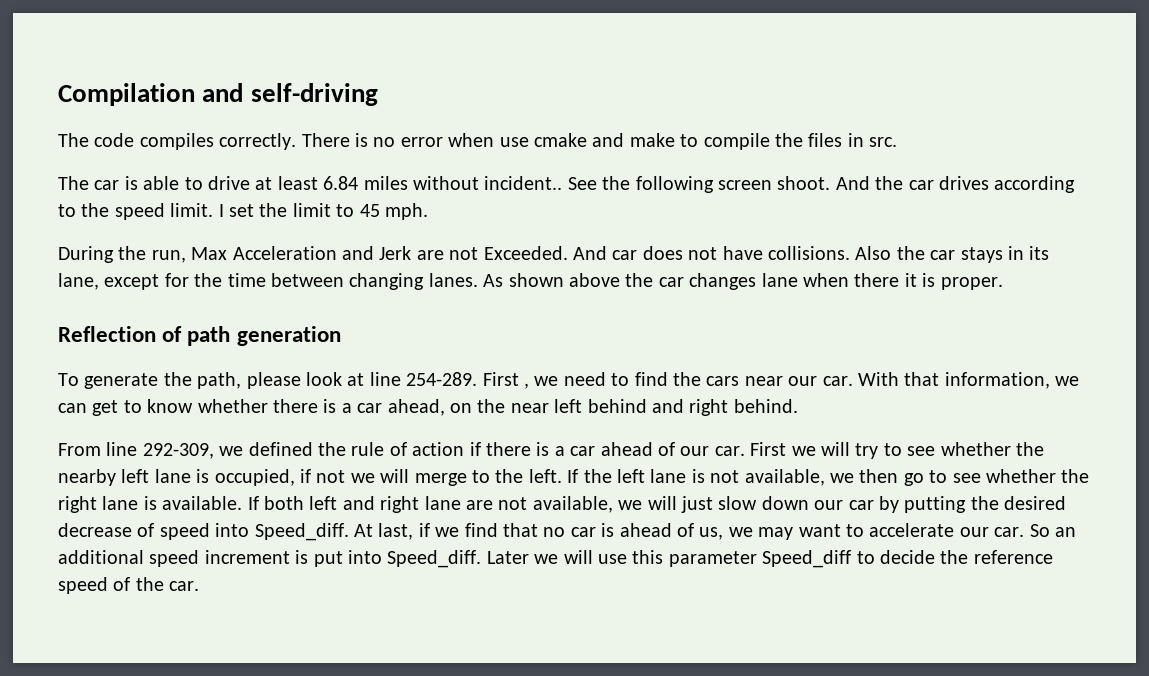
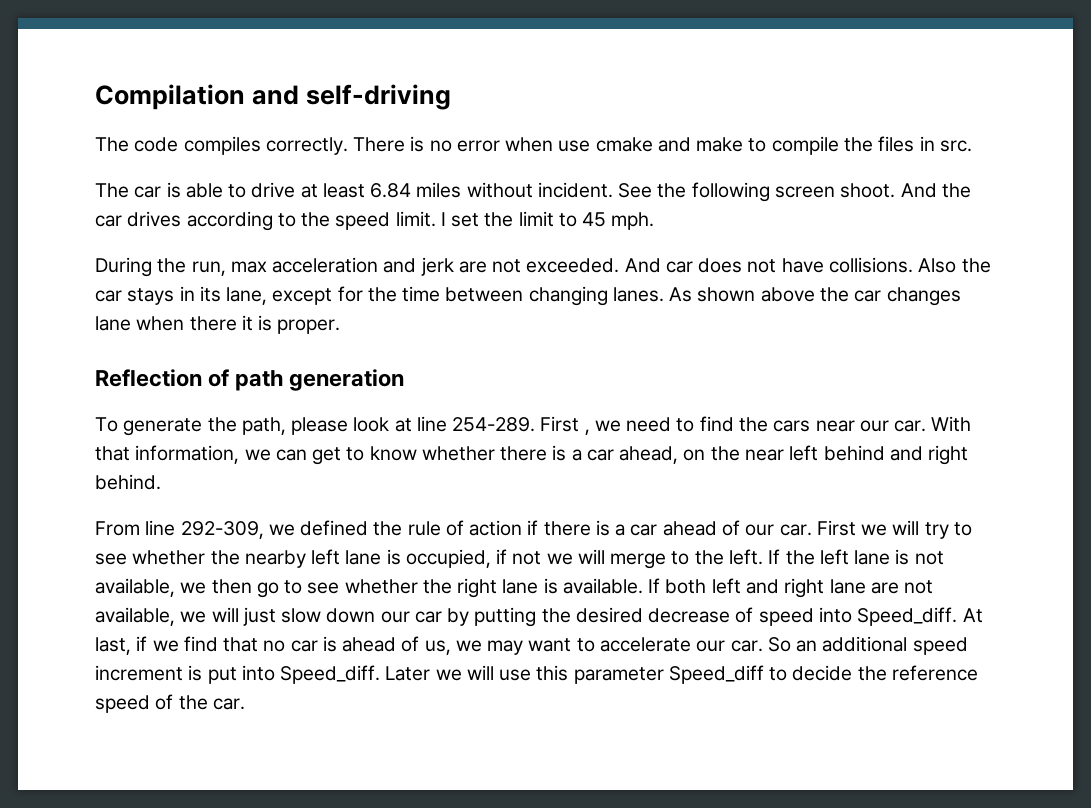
- The car is able to drive at least 6.84 miles without incident..
+ The car is able to drive at least 6.84 miles without incident.
- During the run, Max Acceleration and Jerk are not Exceeded.
+ During the run, max acceleration and jerk are not exceeded.

